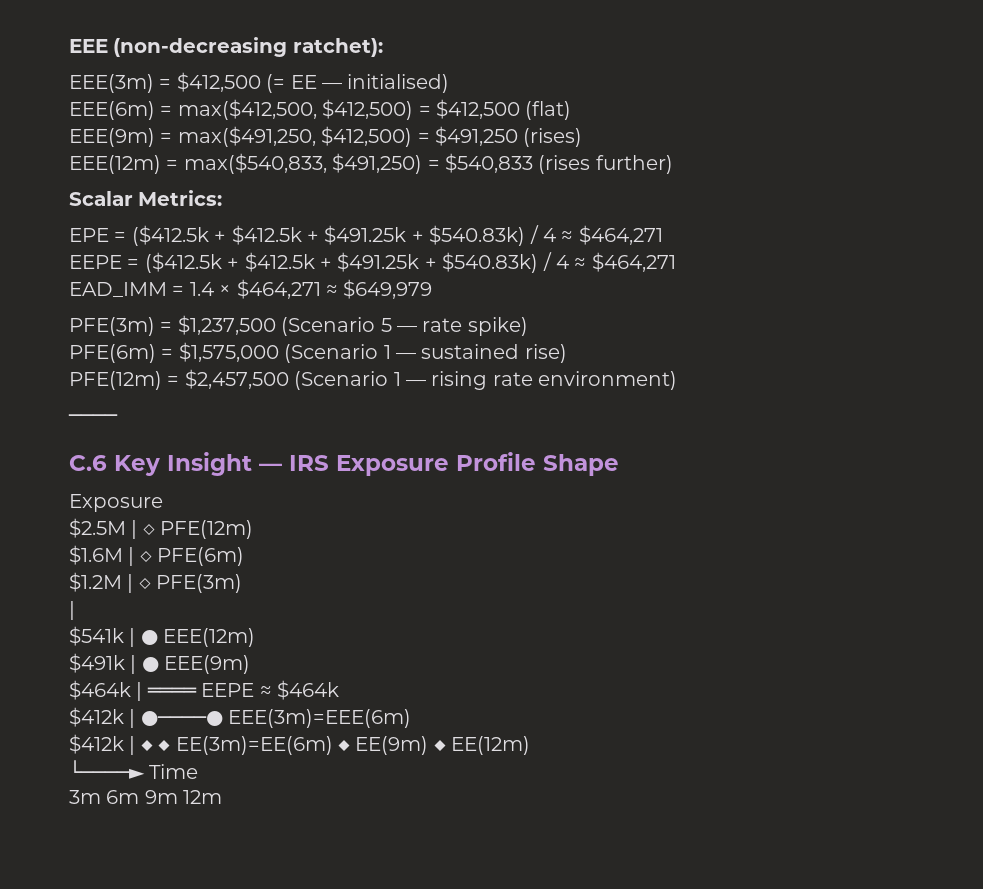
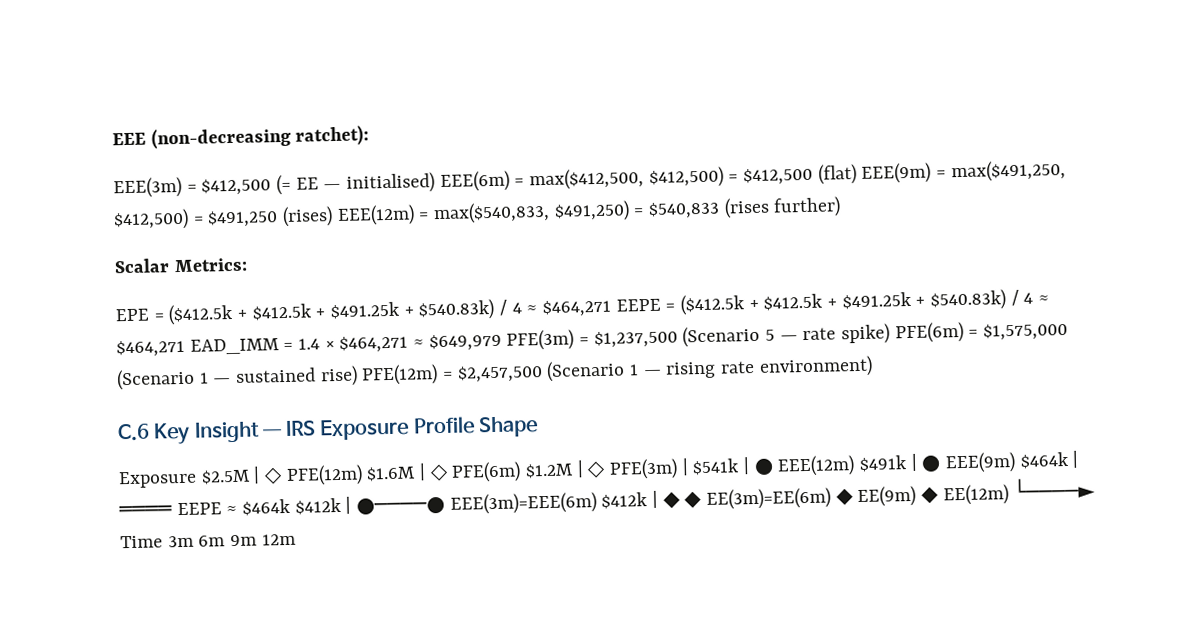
- EEE(3m) = $412,500 (= EE — initialised)
- EEE(6m) = max($412,500, $412,500) = $412,500 (flat)
- EEE(9m) = max($491,250, $412,500) = $491,250 (rises)
- EEE(12m) = max($540,833, $491,250) = $540,833 (rises further)
+ EEE(3m) = $412,500 (= EE — initialised) EEE(6m) = max($412,500, $412,500) = $412,500 (flat) EEE(9m) = max($491,250, $412,500) = $491,250 (rises) EEE(12m) = max($540,833, $491,250) = $540,833 (rises further)
- EPE = ($412.5k + $412.5k + $491.25k + $540.83k) / 4 ≈ $464,271
- EEPE = ($412.5k + $412.5k + $491.25k + $540.83k) / 4 ≈ $464,271
- EAD_IMM = 1.4 × $464,271 ≈ $649,979
- PFE(3m) = $1,237,500 (Scenario 5 — rate spike)
- PFE(6m) = $1,575,000 (Scenario 1 — sustained rise)
- PFE(12m) = $2,457,500 (Scenario 1 — rising rate environment)
+ EPE = ($412.5k + $412.5k + $491.25k + $540.83k) / 4 ≈ $464,271 EEPE = ($412.5k + $412.5k + $491.25k + $540.83k) / 4 ≈ $464,271 EAD_IMM = 1.4 × $464,271 ≈ $649,979 PFE(3m) = $1,237,500 (Scenario 5 — rate spike) PFE(6m) = $1,575,000 (Scenario 1 — sustained rise) PFE(12m) = $2,457,500 (Scenario 1 — rising rate environment)
- ────
  C.6 Key Insight — IRS Exposure Profile Shape
- Exposure
- $2.5M | ◇ PFE(12m)
- $1.6M | ◇ PFE(6m)
- $1.2M | ◇ PFE(3m)
- |
- $541k | ● EEE(12m)
- $491k | ● EEE(9m)
- $464k | ════ EEPE ≈ $464k
- $412k | ●────● EEE(3m)=EEE(6m)
- $412k | ◆ ◆ EE(3m)=EE(6m) ◆ EE(9m) ◆ EE(12m)
- └────► Time
- 3m 6m 9m 12m
+ Exposure $2.5M | ◇ PFE(12m) $1.6M | ◇ PFE(6m) $1.2M | ◇ PFE(3m) | $541k | ● EEE(12m) $491k | ● EEE(9m) $464k | ════ EEPE ≈ $464k $412k | ●────● EEE(3m)=EEE(6m) $412k | ◆ ◆ EE(3m)=EE(6m) ◆ EE(9m) ◆ EE(12m) └────► Time 3m 6m 9m 12m

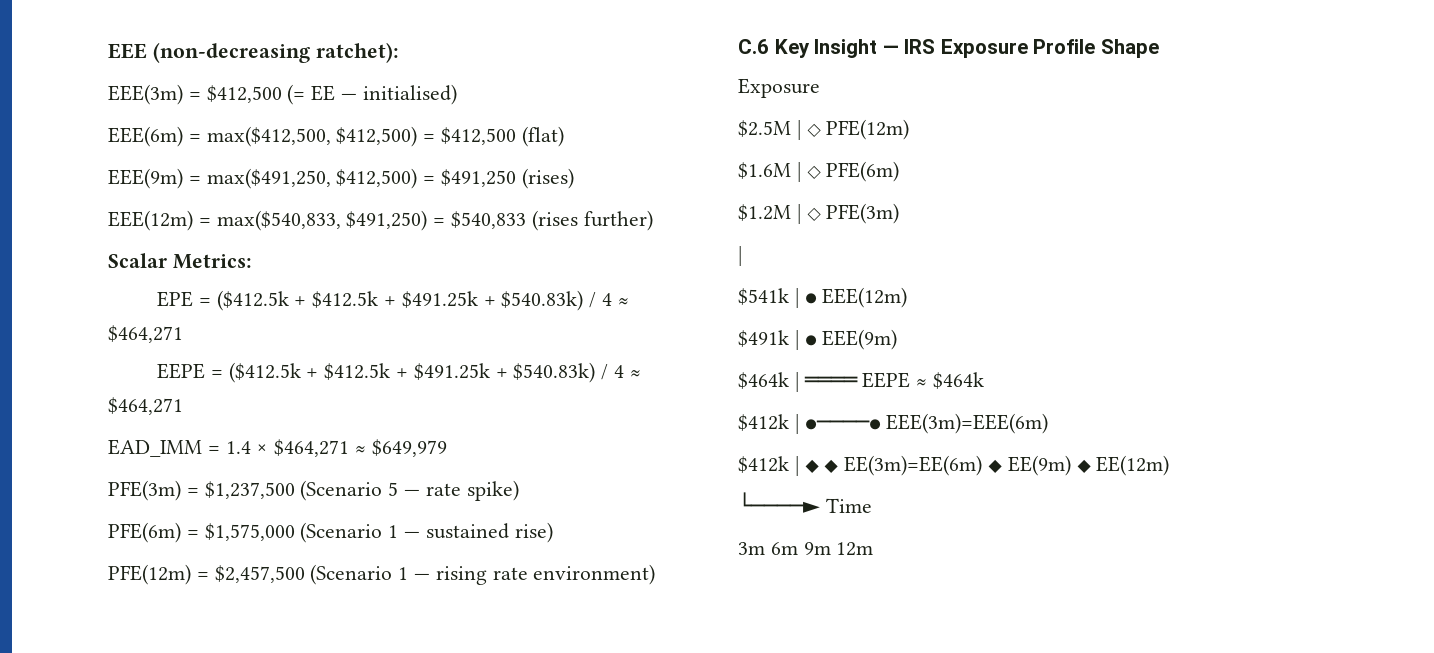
- EEE(3m) = $412,500 (= EE — initialised) EEE(6m) = max($412,500, $412,500) = $412,500 (flat) EEE(9m) = max($491,250, $412,500) = $491,250 (rises) EEE(12m) = max($540,833, $491,250) = $540,833 (rises further)
+ EEE(3m) = $412,500 (= EE — initialised)
+ EEE(6m) = max($412,500, $412,500) = $412,500 (flat)
+ EEE(9m) = max($491,250, $412,500) = $491,250 (rises)
+ EEE(12m) = max($540,833, $491,250) = $540,833 (rises further)
- EPE = ($412.5k + $412.5k + $491.25k + $540.83k) / 4 ≈ $464,271 EEPE = ($412.5k + $412.5k + $491.25k + $540.83k) / 4 ≈ $464,271 EAD_IMM = 1.4 × $464,271 ≈ $649,979 PFE(3m) = $1,237,500 (Scenario 5 — rate spike) PFE(6m) = $1,575,000 (Scenario 1 — sustained rise) PFE(12m) = $2,457,500 (Scenario 1 — rising rate environment)
+ EPE = ($412.5k + $412.5k + $491.25k + $540.83k) / 4 ≈ $464,271
+ EEPE = ($412.5k + $412.5k + $491.25k + $540.83k) / 4 ≈ $464,271
+ EAD_IMM = 1.4 × $464,271 ≈ $649,979
+ PFE(3m) = $1,237,500 (Scenario 5 — rate spike)
+ PFE(6m) = $1,575,000 (Scenario 1 — sustained rise)
+ PFE(12m) = $2,457,500 (Scenario 1 — rising rate environment)
  C.6 Key Insight — IRS Exposure Profile Shape
- Exposure $2.5M | ◇ PFE(12m) $1.6M | ◇ PFE(6m) $1.2M | ◇ PFE(3m) | $541k | ● EEE(12m) $491k | ● EEE(9m) $464k | ════ EEPE ≈ $464k $412k | ●────● EEE(3m)=EEE(6m) $412k | ◆ ◆ EE(3m)=EE(6m) ◆ EE(9m) ◆ EE(12m) └────► Time 3m 6m 9m 12m
+ Exposure
+ $2.5M | ◇ PFE(12m)
+ $1.6M | ◇ PFE(6m)
+ $1.2M | ◇ PFE(3m)
+ |
+ $541k | ● EEE(12m)
+ $491k | ● EEE(9m)
+ $464k | ════ EEPE ≈ $464k
+ $412k | ●────● EEE(3m)=EEE(6m)
+ $412k | ◆ ◆ EE(3m)=EE(6m) ◆ EE(9m) ◆ EE(12m)
+ └────► Time
+ 3m 6m 9m 12m

